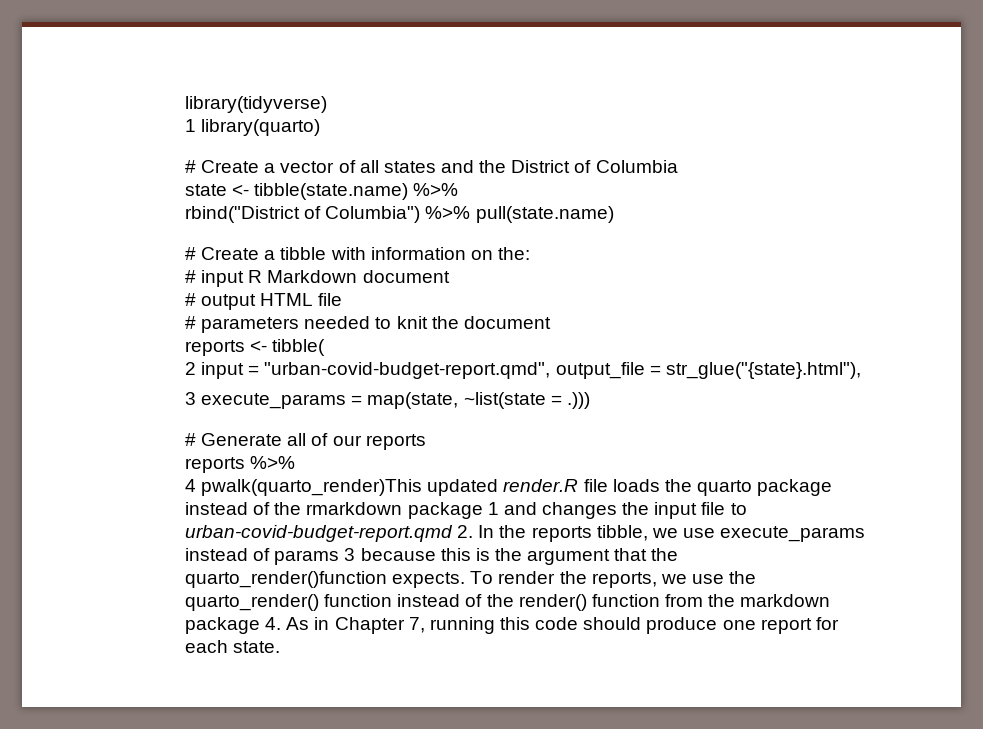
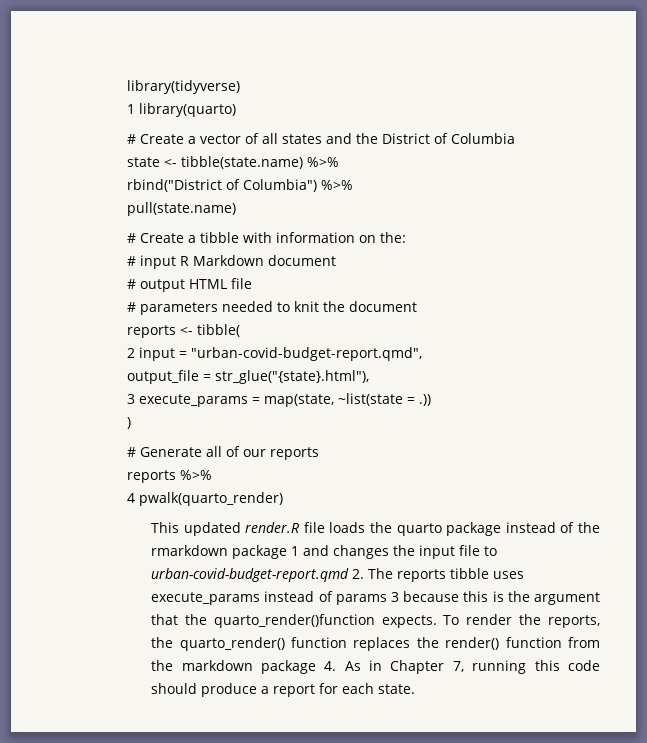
- rbind("District of Columbia") %>% pull(state.name)
+ rbind("District of Columbia") %>%
+ pull(state.name)
- 2 input = "urban-covid-budget-report.qmd", output_file = str_glue("{state}.html"),
+ 2 input = "urban-covid-budget-report.qmd",
+ output_file = str_glue("{state}.html"),
- 3 execute_params = map(state, ~list(state = .)))
+ 3 execute_params = map(state, ~list(state = .))
+ )
- 4 pwalk(quarto_render)This updated render.R file loads the quarto package instead of the rmarkdown package 1 and changes the input file to urban-covid-budget-report.qmd 2. In the reports tibble, we use execute_params instead of params 3 because this is the argument that the quarto_render()function expects.
+ 4 pwalk(quarto_render)
+ This updated render.R file loads the quarto package instead of the rmarkdown package 1 and changes the input file to urban-covid-budget-report.qmd 2. The reports tibble uses execute_params instead of params 3 because this is the argument that the quarto_render()function expects.
- To render the reports, we use the quarto_render() function instead of the render() function from the markdown package 4. As in Chapter 7, running this code should produce one report for each state.
+ To render the reports, the quarto_render() function replaces the render() function from the markdown package 4. As in Chapter 7, running this code should produce a report for each state.

